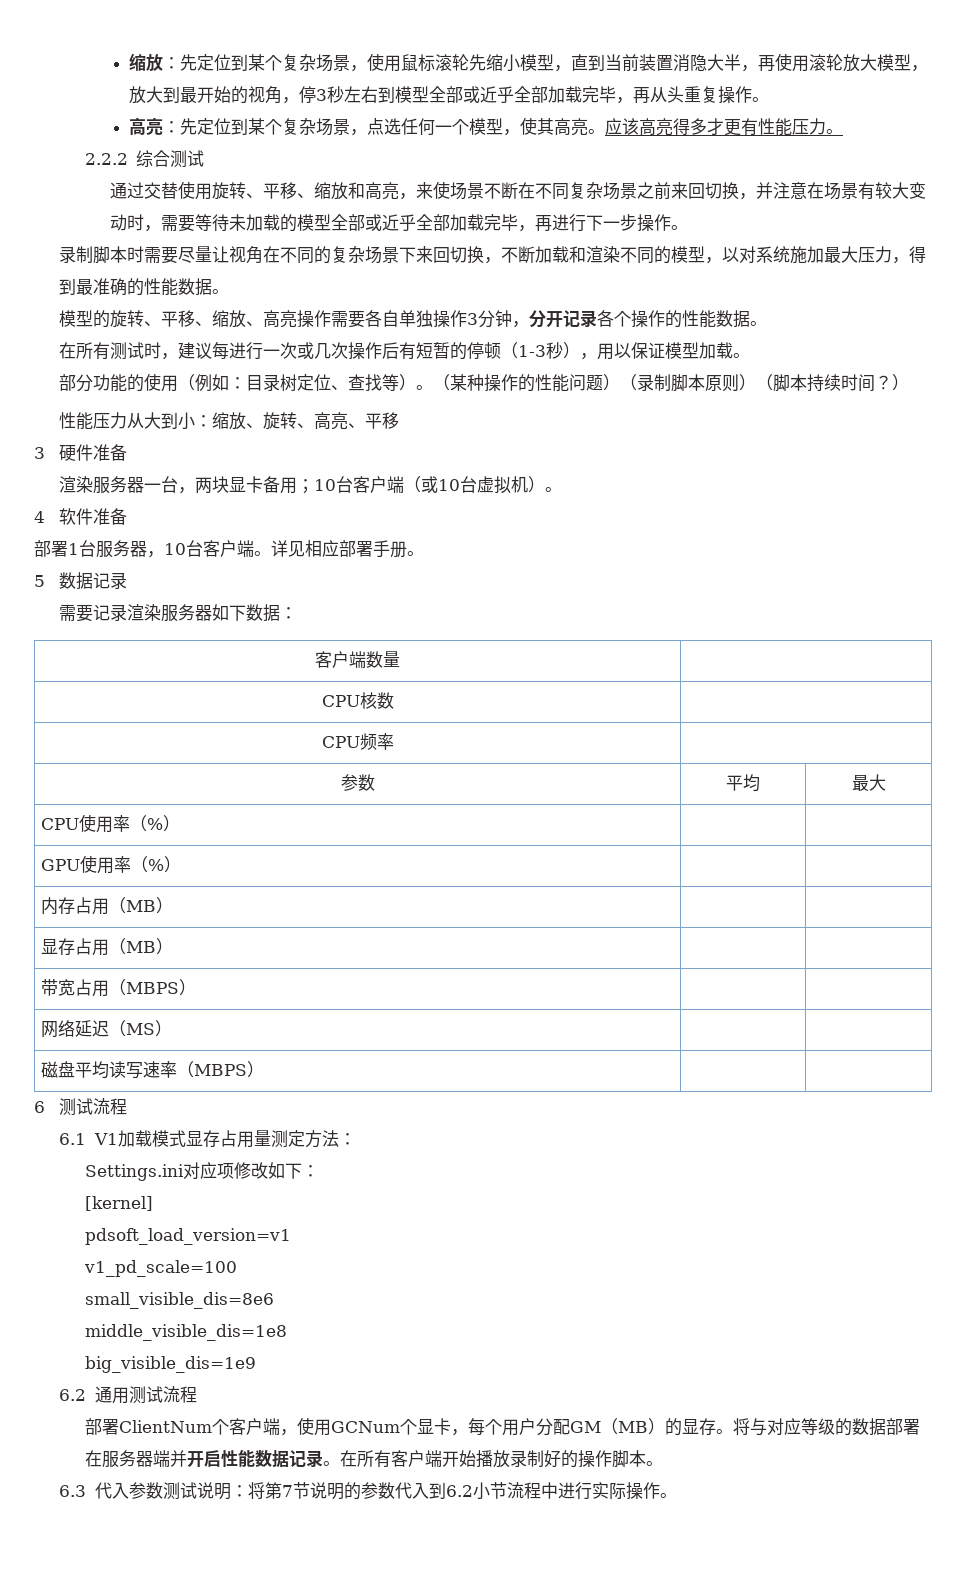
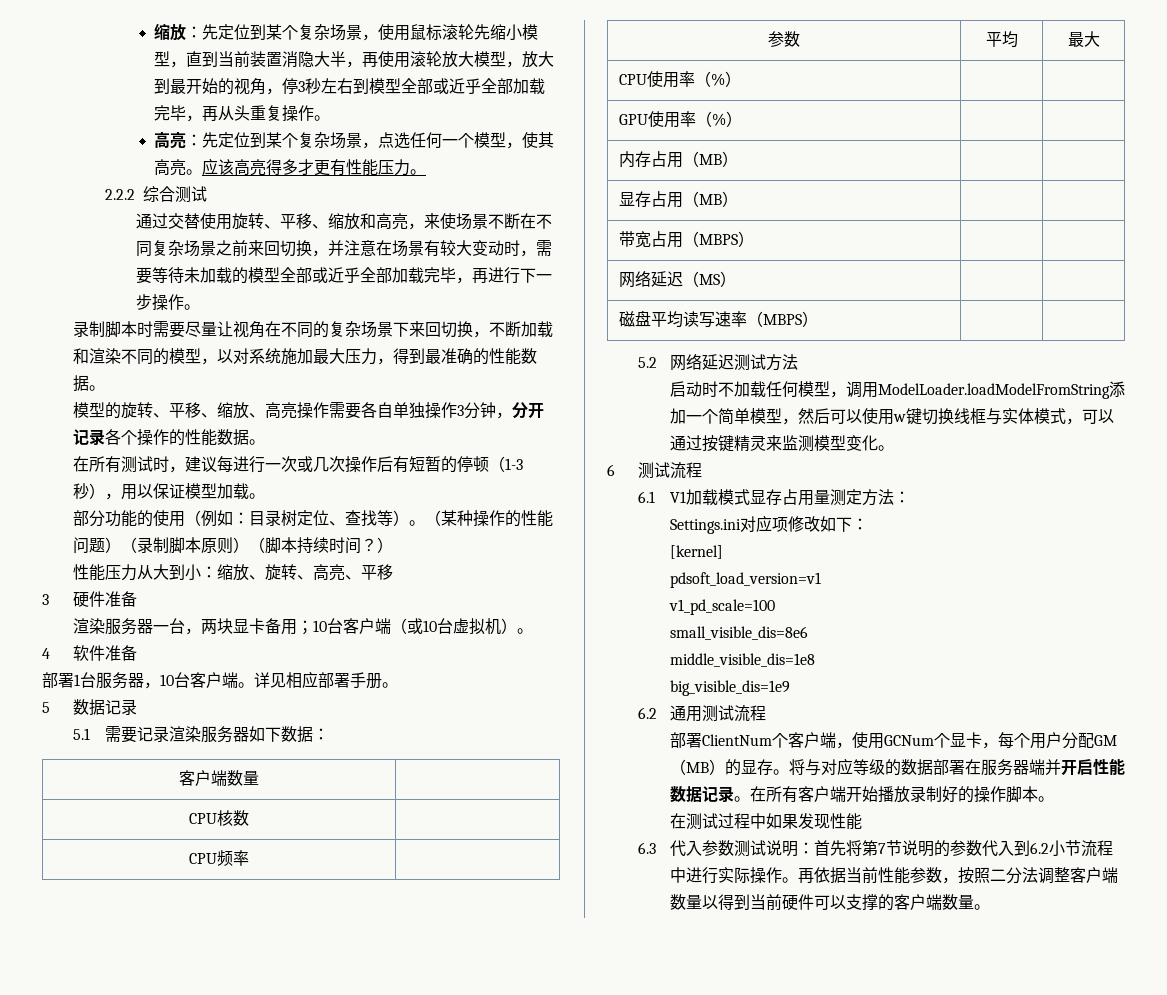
- 需要记录渲染服务器如下数据：
+ 5.1需要记录渲染服务器如下数据：
+ 5.2网络延迟测试方法
+ 启动时不加载任何模型，调用ModelLoader.loadModelFromString添加一个简单模型，然后可以使用w键切换线框与实体模式，可以通过按键精灵来监测模型变化。
+ 在测试过程中如果发现性能
- 6.3代入参数测试说明：将第7节说明的参数代入到6.2小节流程中进行实际操作。
+ 6.3代入参数测试说明：首先将第7节说明的参数代入到6.2小节流程中进行实际操作。
+ 再依据当前性能参数，按照二分法调整客户端数量以得到当前硬件可以支撑的客户端数量。

